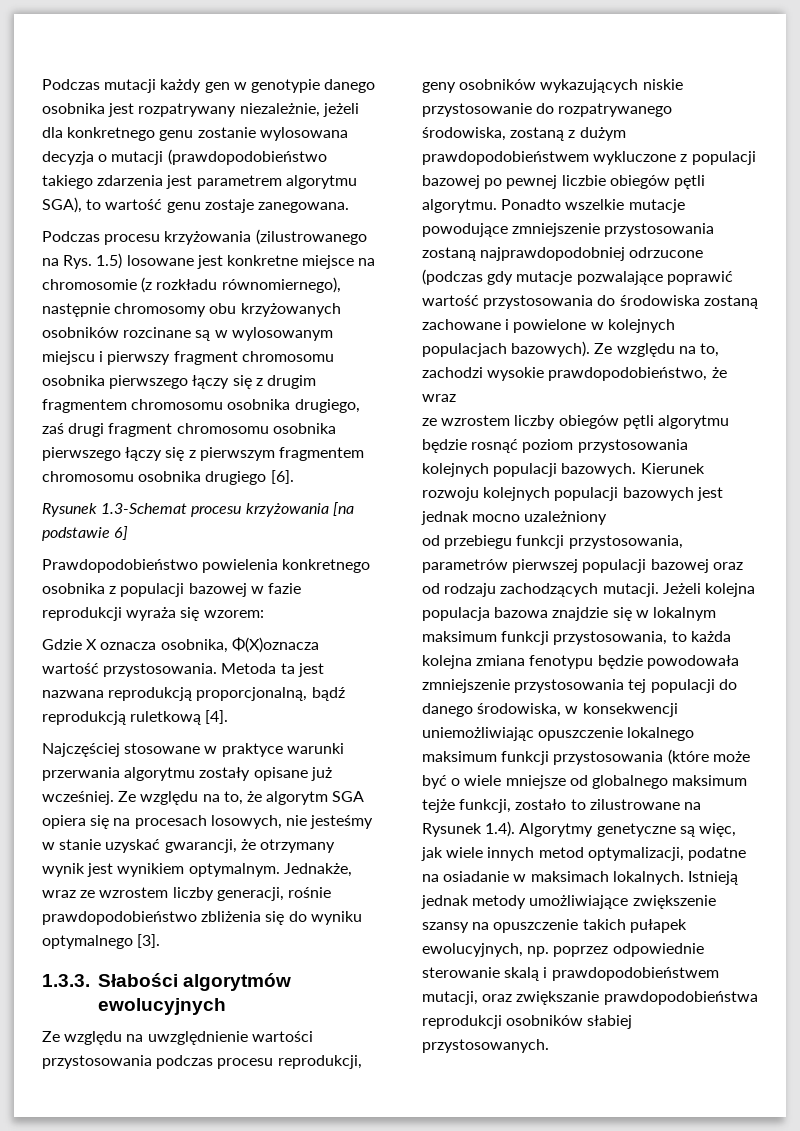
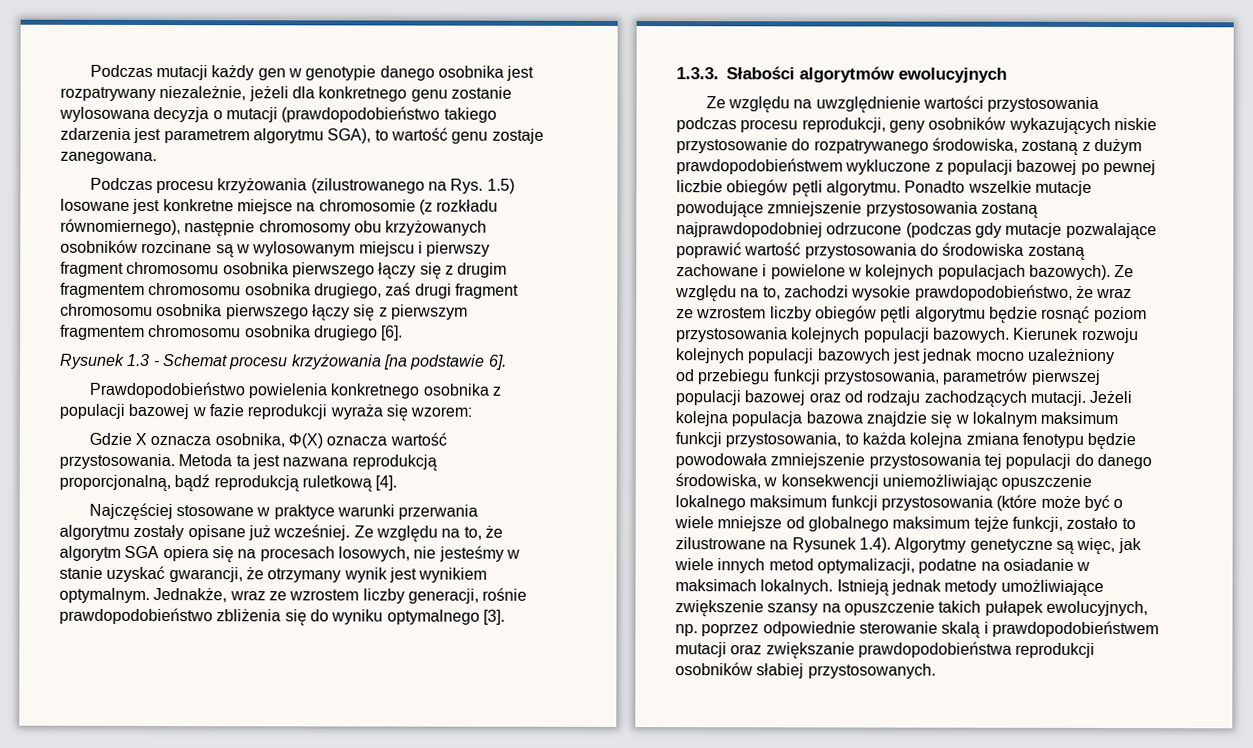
- Rysunek 1.3-Schemat procesu krzyżowania [na podstawie 6]
+ Rysunek 1.3 - Schemat procesu krzyżowania [na podstawie 6].
- Gdzie X oznacza osobnika, Φ(X)oznacza wartość przystosowania.
+ Gdzie X oznacza osobnika, Φ(X) oznacza wartość przystosowania.
- Istnieją jednak metody umożliwiające zwiększenie szansy na opuszczenie takich pułapek ewolucyjnych, np. poprzez odpowiednie sterowanie skalą i prawdopodobieństwem mutacji, oraz zwiększanie prawdopodobieństwa reprodukcji osobników słabiej przystosowanych.
+ Istnieją jednak metody umożliwiające zwiększenie szansy na opuszczenie takich pułapek ewolucyjnych, np. poprzez odpowiednie sterowanie skalą i prawdopodobieństwem mutacji oraz zwiększanie prawdopodobieństwa reprodukcji osobników słabiej przystosowanych.

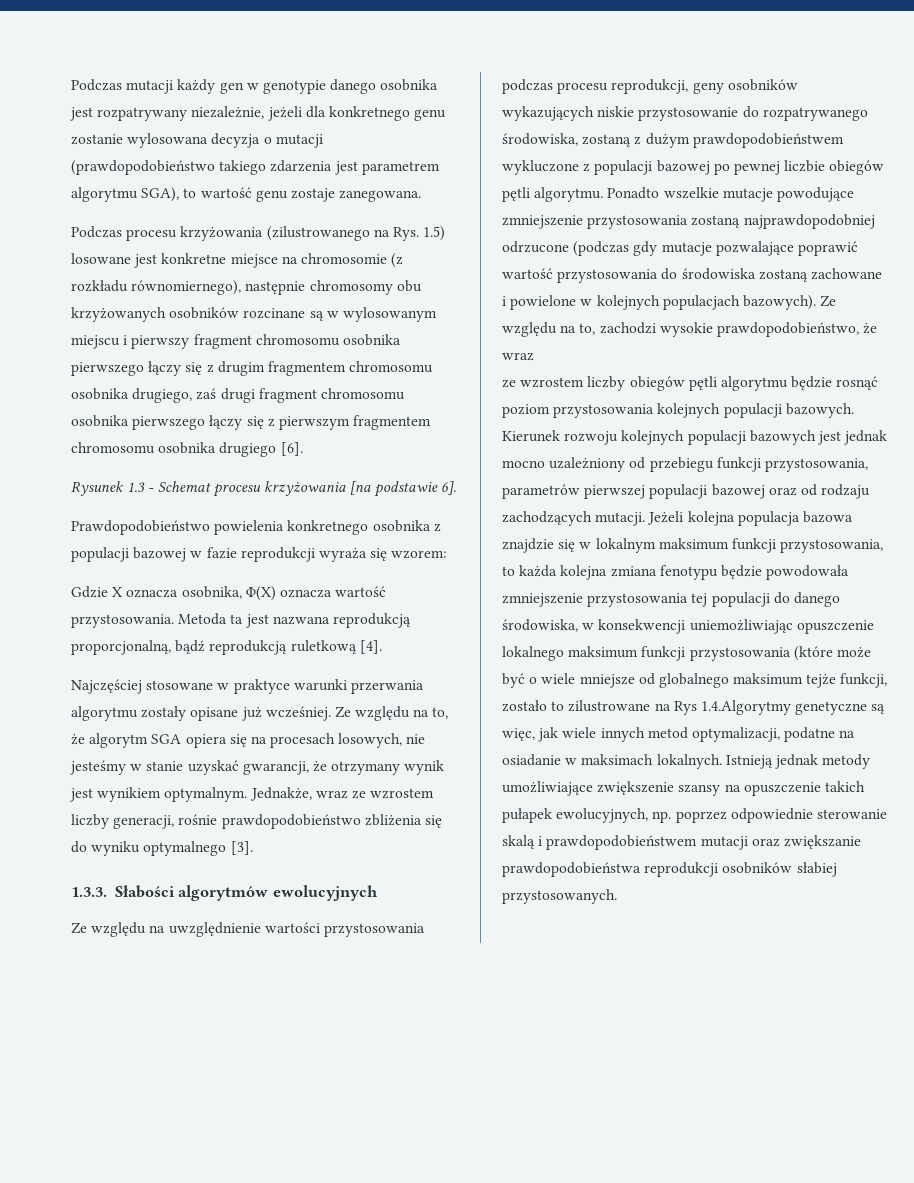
- Kierunek rozwoju kolejnych populacji bazowych jest jednak mocno uzależniony
- od przebiegu funkcji przystosowania, parametrów pierwszej populacji bazowej oraz od rodzaju zachodzących mutacji.
+ Kierunek rozwoju kolejnych populacji bazowych jest jednak mocno uzależniony od przebiegu funkcji przystosowania, parametrów pierwszej populacji bazowej oraz od rodzaju zachodzących mutacji.
- Jeżeli kolejna populacja bazowa znajdzie się w lokalnym maksimum funkcji przystosowania, to każda kolejna zmiana fenotypu będzie powodowała zmniejszenie przystosowania tej populacji do danego środowiska, w konsekwencji uniemożliwiając opuszczenie lokalnego maksimum funkcji przystosowania (które może być o wiele mniejsze od globalnego maksimum tejże funkcji, zostało to zilustrowane na Rysunek 1.4). Algorytmy genetyczne są więc, jak wiele innych metod optymalizacji, podatne na osiadanie w maksimach lokalnych.
+ Jeżeli kolejna populacja bazowa znajdzie się w lokalnym maksimum funkcji przystosowania, to każda kolejna zmiana fenotypu będzie powodowała zmniejszenie przystosowania tej populacji do danego środowiska, w konsekwencji uniemożliwiając opuszczenie lokalnego maksimum funkcji przystosowania (które może być o wiele mniejsze od globalnego maksimum tejże funkcji, zostało to zilustrowane na Rys 1.4.Algorytmy genetyczne są więc, jak wiele innych metod optymalizacji, podatne na osiadanie w maksimach lokalnych.

